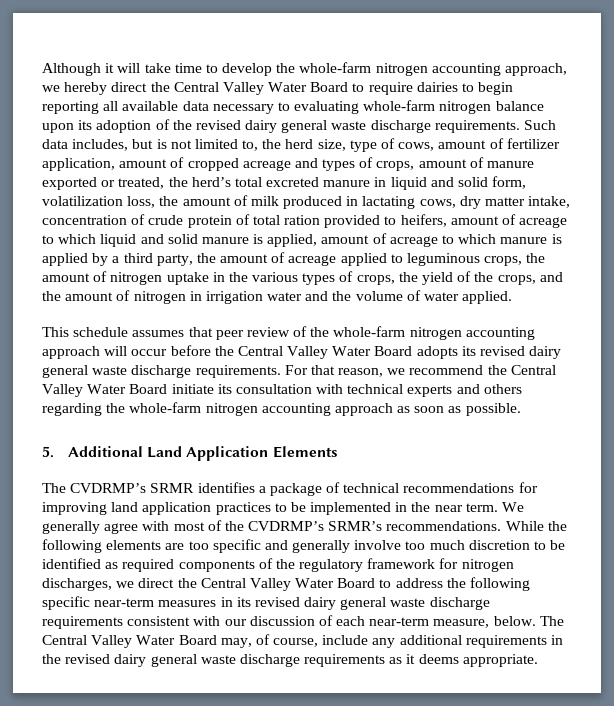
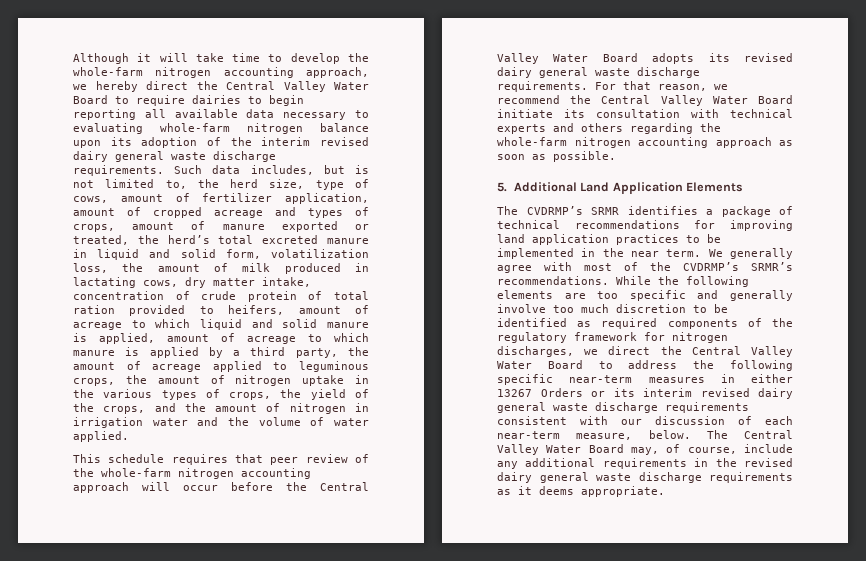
- Although it will take time to develop the whole-farm nitrogen accounting approach, we hereby direct the Central Valley Water Board to require dairies to begin reporting all available data necessary to evaluating whole-farm nitrogen balance upon its adoption of the revised dairy general waste discharge requirements.
+ Although it will take time to develop the whole-farm nitrogen accounting approach, we hereby direct the Central Valley Water Board to require dairies to begin reporting all available data necessary to evaluating whole-farm nitrogen balance upon its adoption of the interim revised dairy general waste discharge requirements.
- This schedule assumes that peer review of the whole-farm nitrogen accounting approach will occur before the Central Valley Water Board adopts its revised dairy general waste discharge requirements.
+ This schedule requires that peer review of the whole-farm nitrogen accounting approach will occur before the Central Valley Water Board adopts its revised dairy general waste discharge requirements.
- While the following elements are too specific and generally involve too much discretion to be identified as required components of the regulatory framework for nitrogen discharges, we direct the Central Valley Water Board to address the following specific near-term measures in its revised dairy general waste discharge requirements consistent with our discussion of each near-term measure, below.
+ While the following elements are too specific and generally involve too much discretion to be identified as required components of the regulatory framework for nitrogen discharges, we direct the Central Valley Water Board to address the following specific near-term measures in either 13267 Orders or its interim revised dairy general waste discharge requirements consistent with our discussion of each near-term measure, below.

